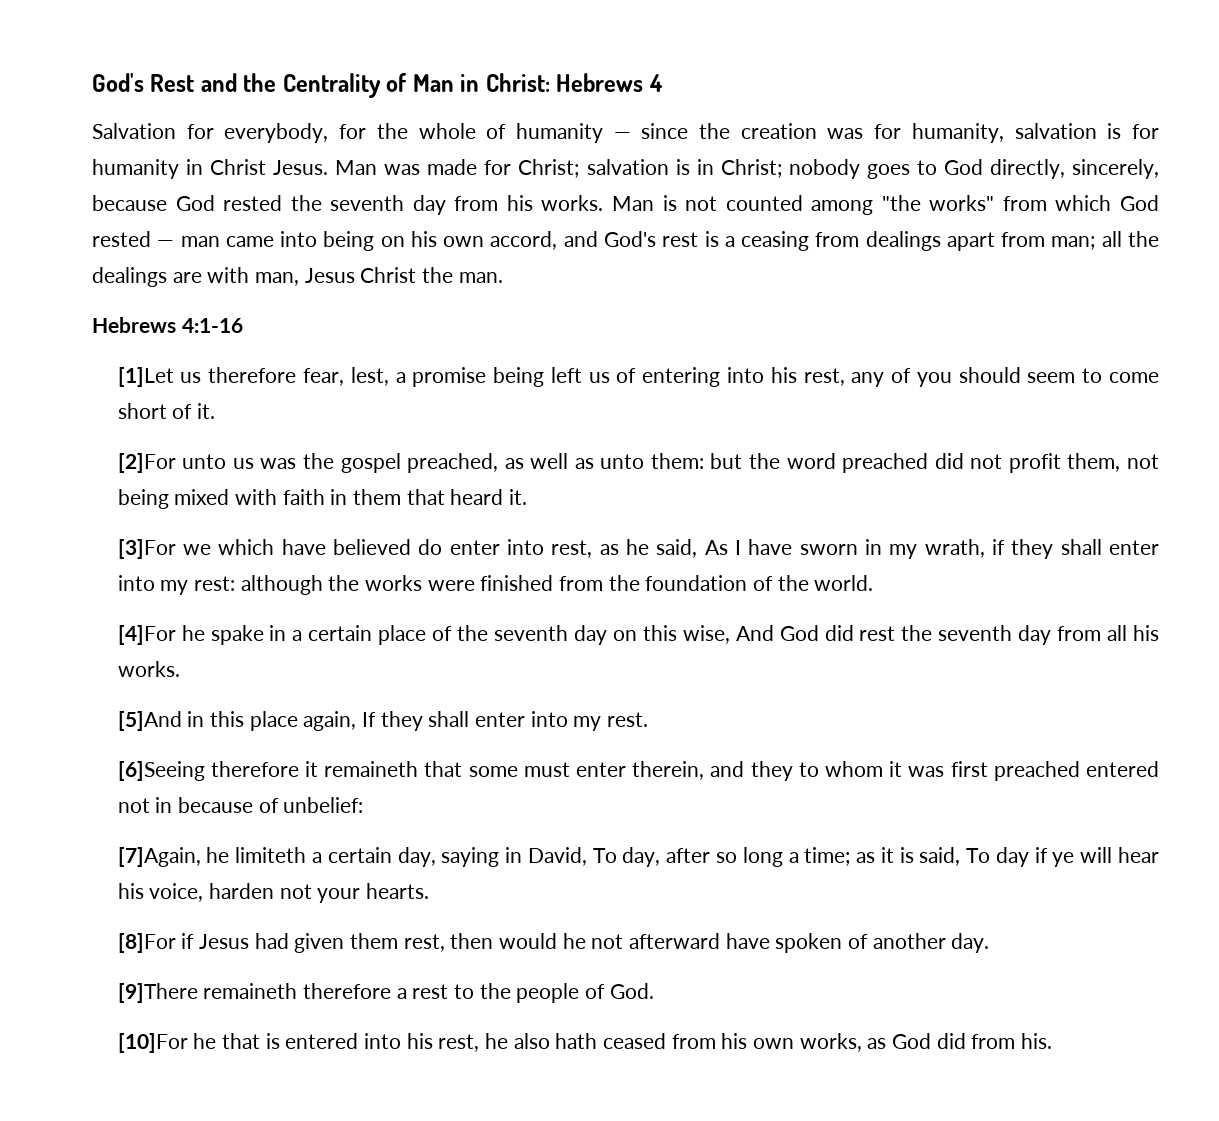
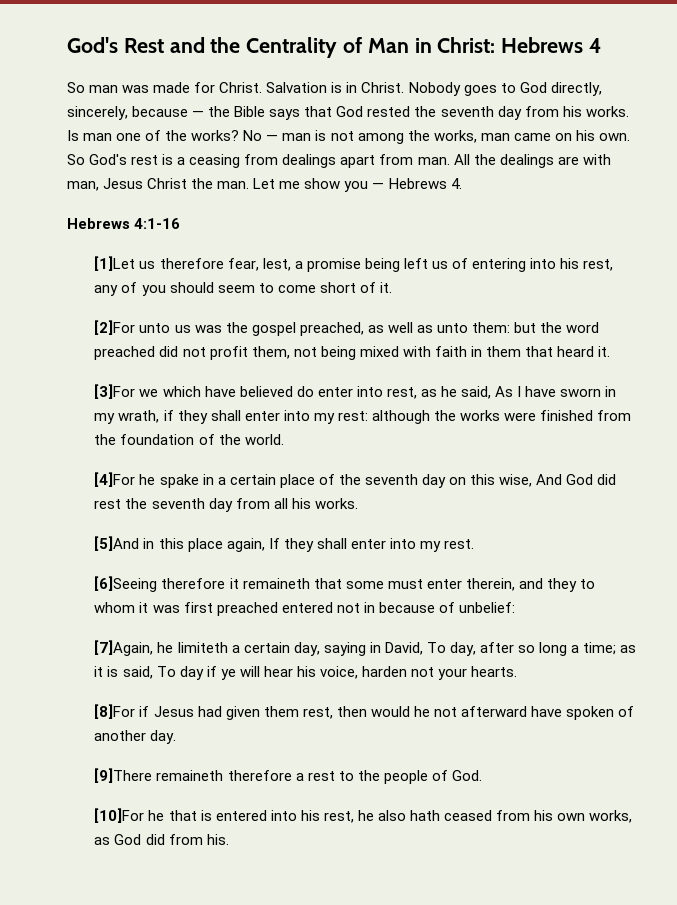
- Salvation for everybody, for the whole of humanity — since the creation was for humanity, salvation is for humanity in Christ Jesus. Man was made for Christ; salvation is in Christ; nobody goes to God directly, sincerely, because God rested the seventh day from his works.
+ So man was made for Christ. Salvation is in Christ. Nobody goes to God directly, sincerely, because — the Bible says that God rested the seventh day from his works.
- Man is not counted among "the works" from which God rested — man came into being on his own accord, and God's rest is a ceasing from dealings apart from man; all the dealings are with man, Jesus Christ the man.
+ Is man one of the works? No — man is not among the works, man came on his own. So God's rest is a ceasing from dealings apart from man. All the dealings are with man, Jesus Christ the man. Let me show you — Hebrews 4.

